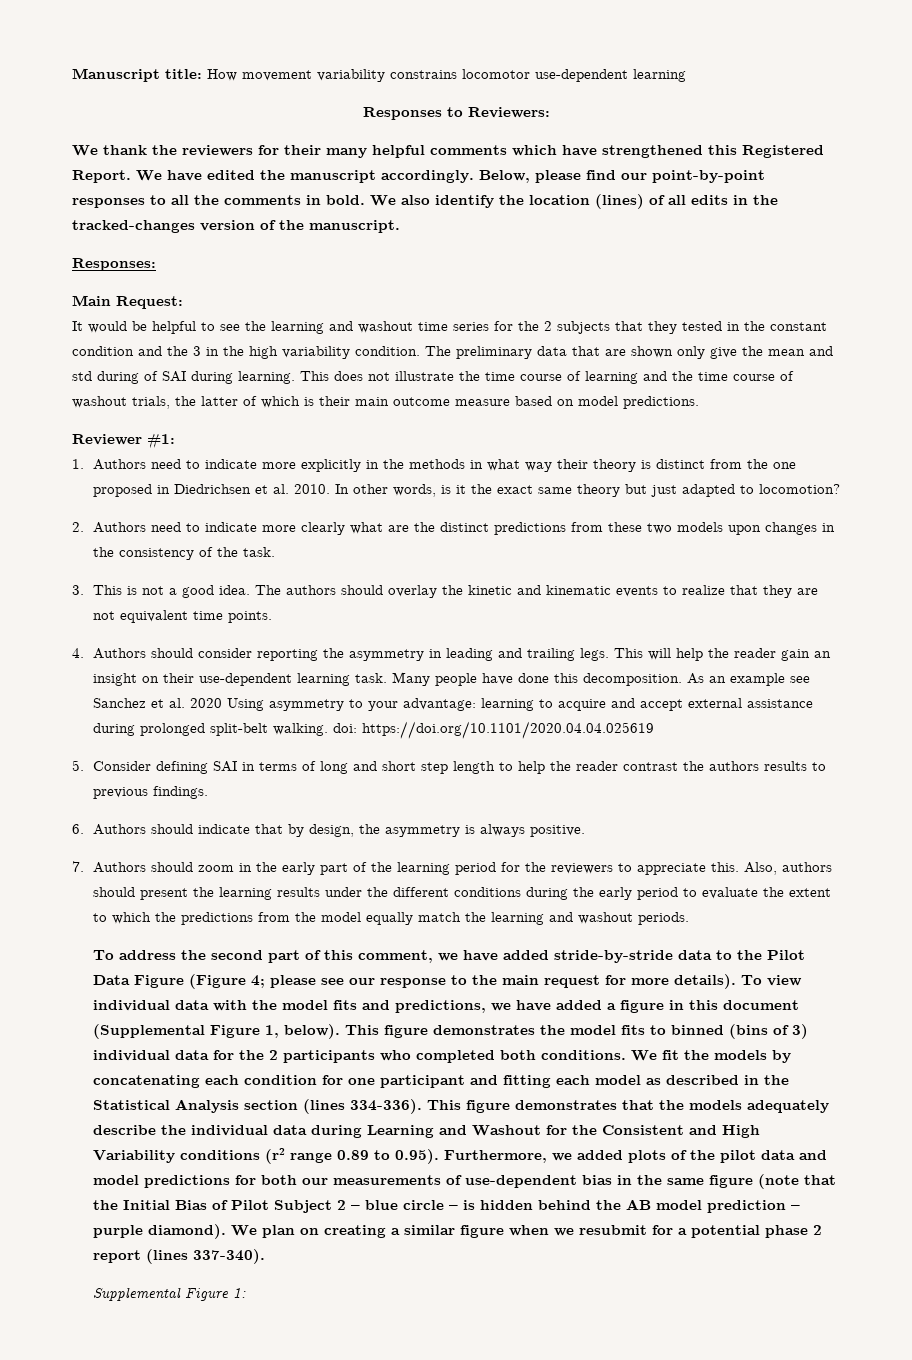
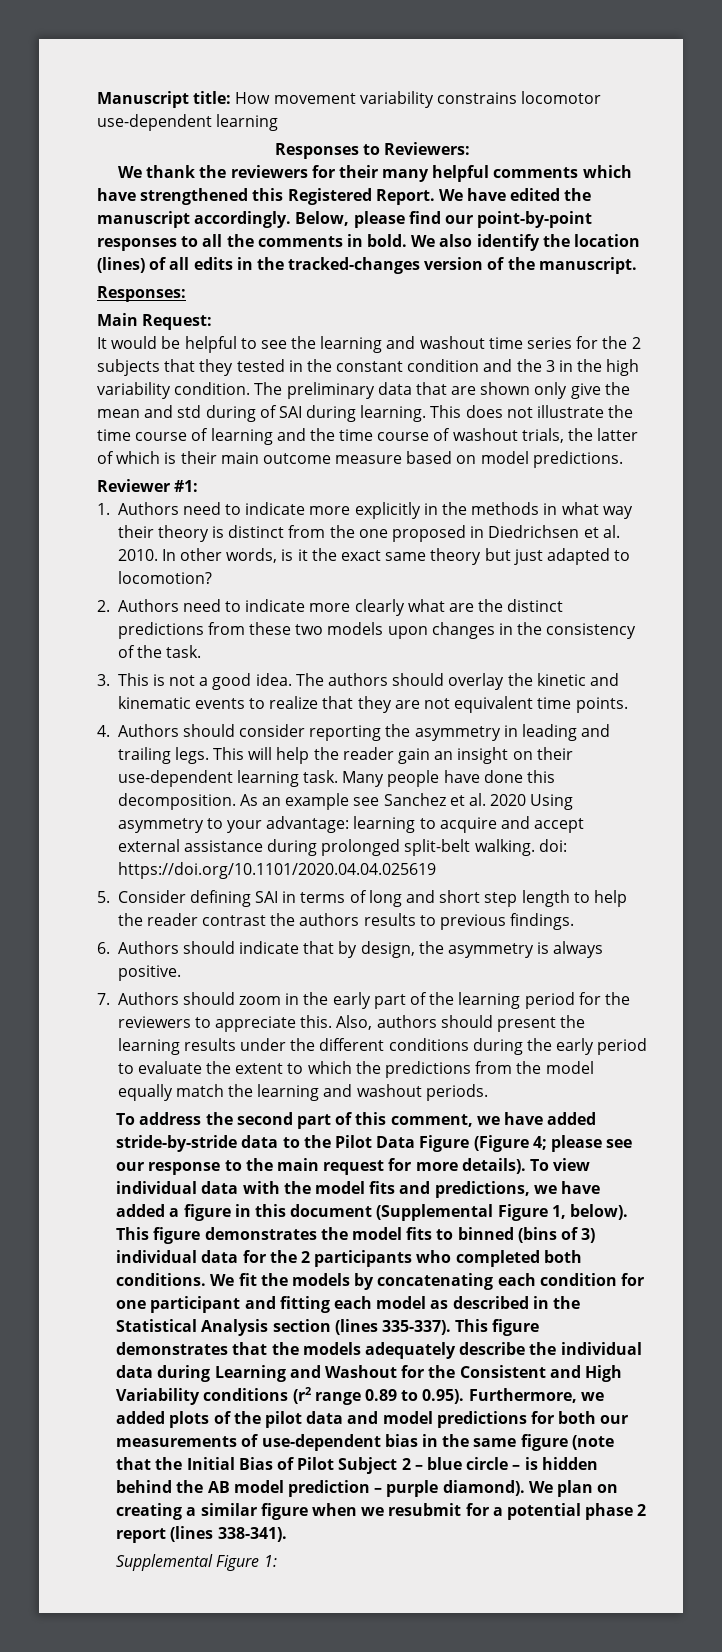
- We fit the models by concatenating each condition for one participant and fitting each model as described in the Statistical Analysis section (lines 334-336).
+ We fit the models by concatenating each condition for one participant and fitting each model as described in the Statistical Analysis section (lines 335-337).
- We plan on creating a similar figure when we resubmit for a potential phase 2 report (lines 337-340).
+ We plan on creating a similar figure when we resubmit for a potential phase 2 report (lines 338-341).

